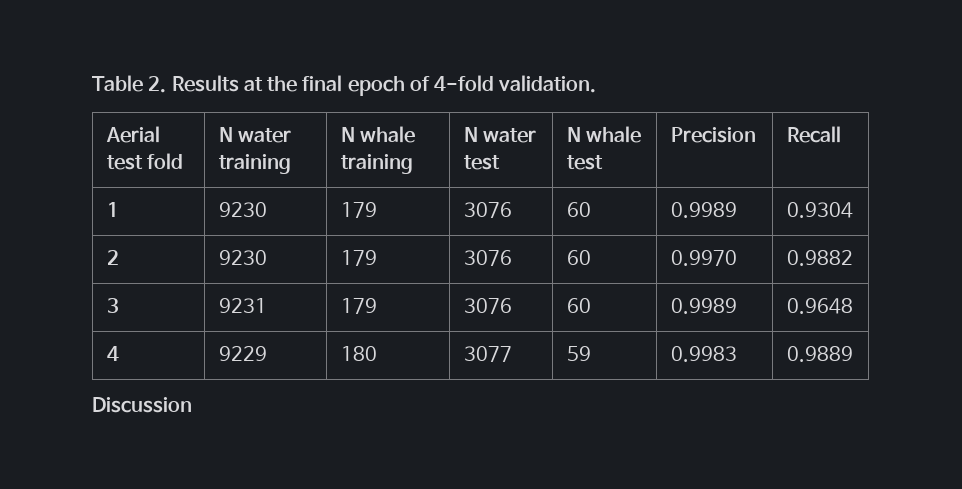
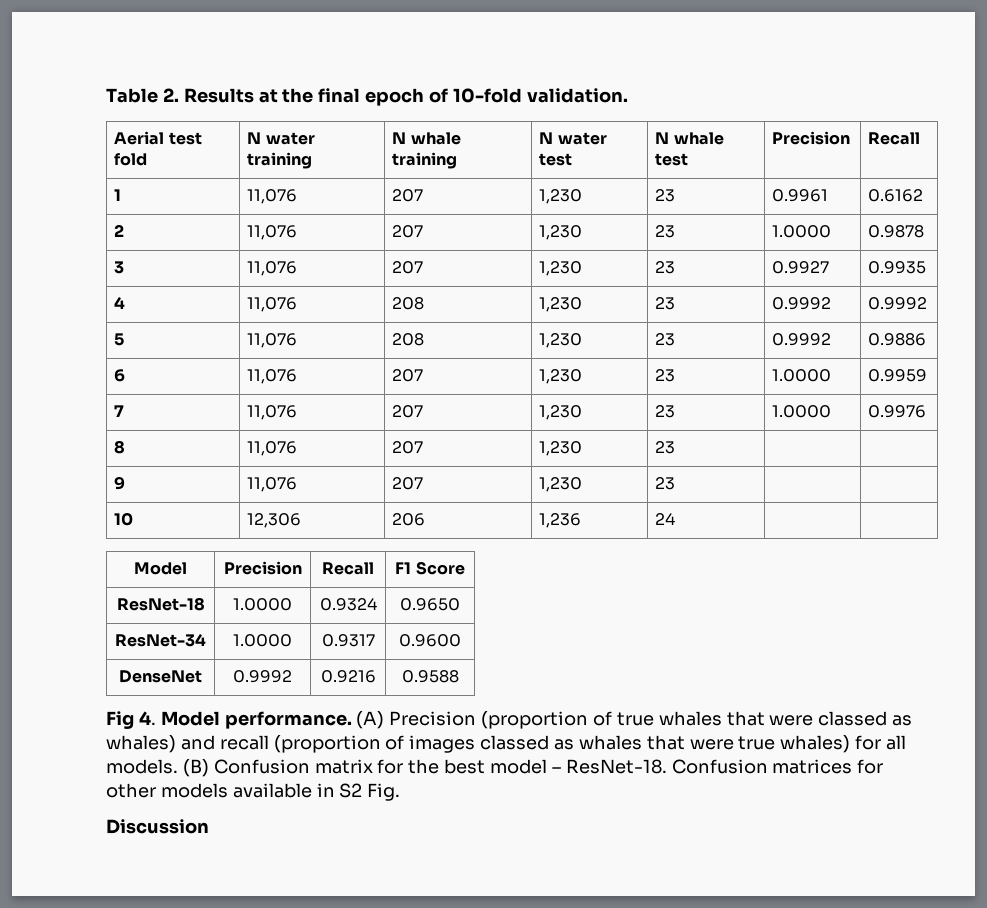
- Table 2. Results at the final epoch of 4-fold validation.
+ Table 2. Results at the final epoch of 10-fold validation.
- 1 | 9230 | 179 | 3076 | 60 | 0.9989 | 0.9304
- 2 | 9230 | 179 | 3076 | 60 | 0.9970 | 0.9882
- 3 | 9231 | 179 | 3076 | 60 | 0.9989 | 0.9648
- 4 | 9229 | 180 | 3077 | 59 | 0.9983 | 0.9889
+ 1 | 11,076 | 207 | 1,230 | 23 | 0.9961 | 0.6162
+ 2 | 11,076 | 207 | 1,230 | 23 | 1.0000 | 0.9878
+ 3 | 11,076 | 207 | 1,230 | 23 | 0.9927 | 0.9935
+ 4 | 11,076 | 208 | 1,230 | 23 | 0.9992 | 0.9992
+ 5 | 11,076 | 208 | 1,230 | 23 | 0.9992 | 0.9886
+ 6 | 11,076 | 207 | 1,230 | 23 | 1.0000 | 0.9959
+ 7 | 11,076 | 207 | 1,230 | 23 | 1.0000 | 0.9976
+ 8 | 11,076 | 207 | 1,230 | 23 | |
+ 9 | 11,076 | 207 | 1,230 | 23 | |
+ 10 | 12,306 | 206 | 1,236 | 24 | |
+ Model | Precision | Recall | F1 Score
+ ResNet-18 | 1.0000 | 0.9324 | 0.9650
+ ResNet-34 | 1.0000 | 0.9317 | 0.9600
+ DenseNet | 0.9992 | 0.9216 | 0.9588
+ Fig 4. Model performance. (A) Precision (proportion of true whales that were classed as whales) and recall (proportion of images classed as whales that were true whales) for all models. (B) Confusion matrix for the best model – ResNet-18. Confusion matrices for other models available in S2 Fig.

